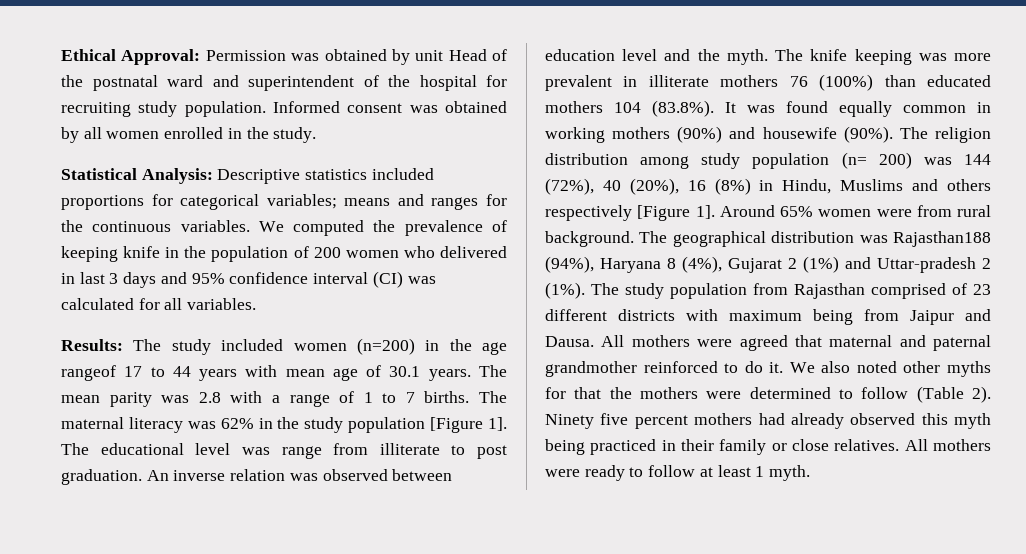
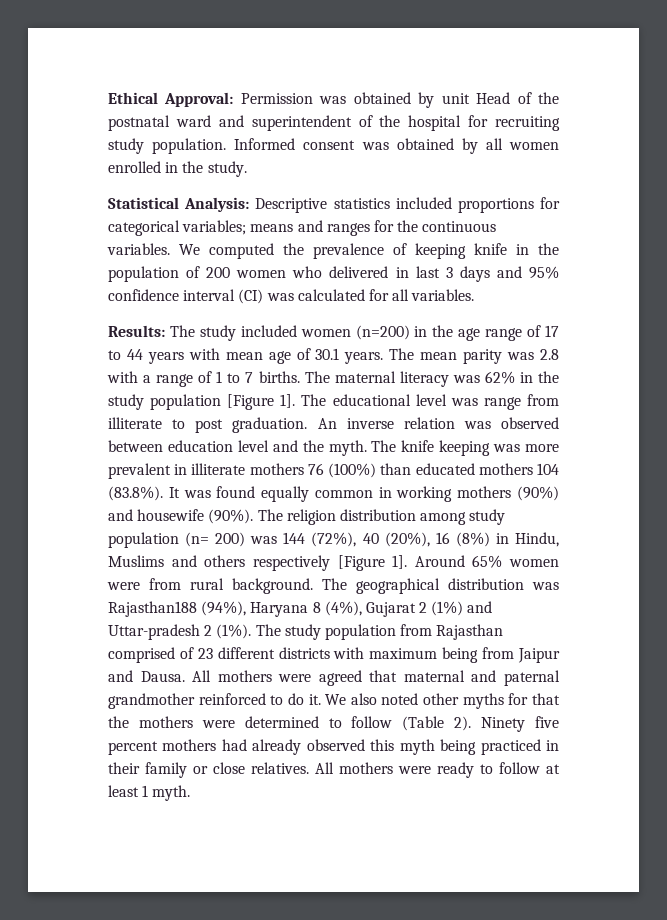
- Results: The study included women (n=200) in the age rangeof 17 to 44 years with mean age of 30.1 years.
+ Results: The study included women (n=200) in the age range of 17 to 44 years with mean age of 30.1 years.

